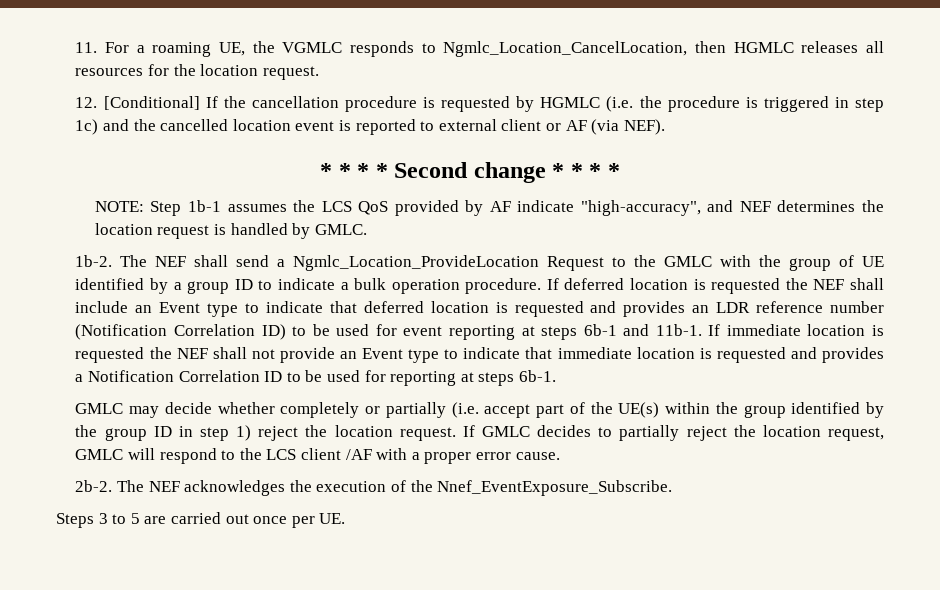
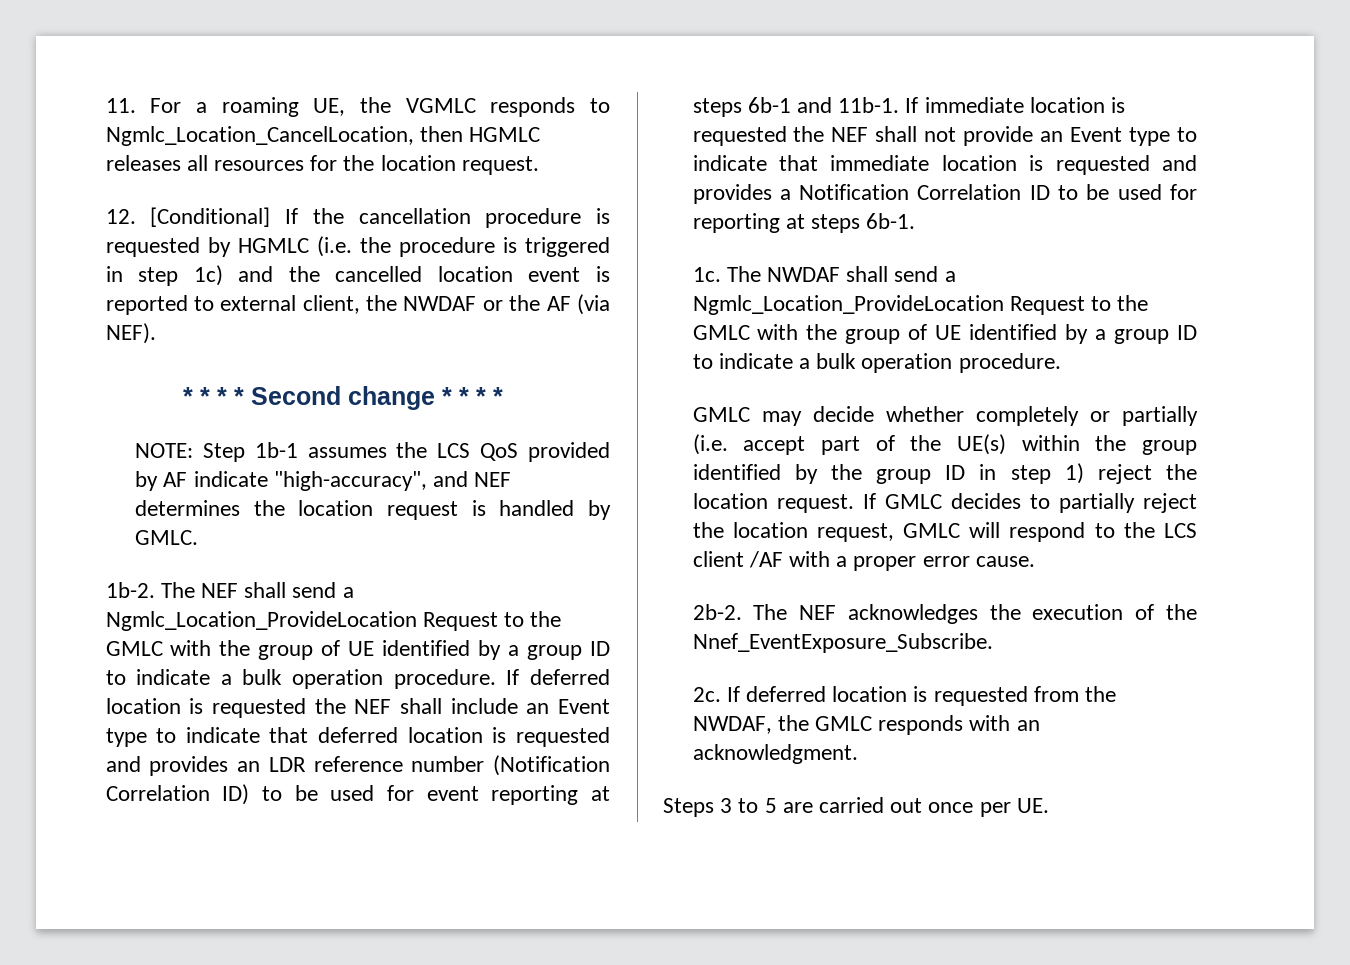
- 12. [Conditional] If the cancellation procedure is requested by HGMLC (i.e. the procedure is triggered in step 1c) and the cancelled location event is reported to external client or AF (via NEF).
+ 12. [Conditional] If the cancellation procedure is requested by HGMLC (i.e. the procedure is triggered in step 1c) and the cancelled location event is reported to external client, the NWDAF or the AF (via NEF).
+ 1c. The NWDAF shall send a Ngmlc_Location_ProvideLocation Request to the GMLC with the group of UE identified by a group ID to indicate a bulk operation procedure.
+ 2c. If deferred location is requested from the NWDAF, the GMLC responds with an acknowledgment.

